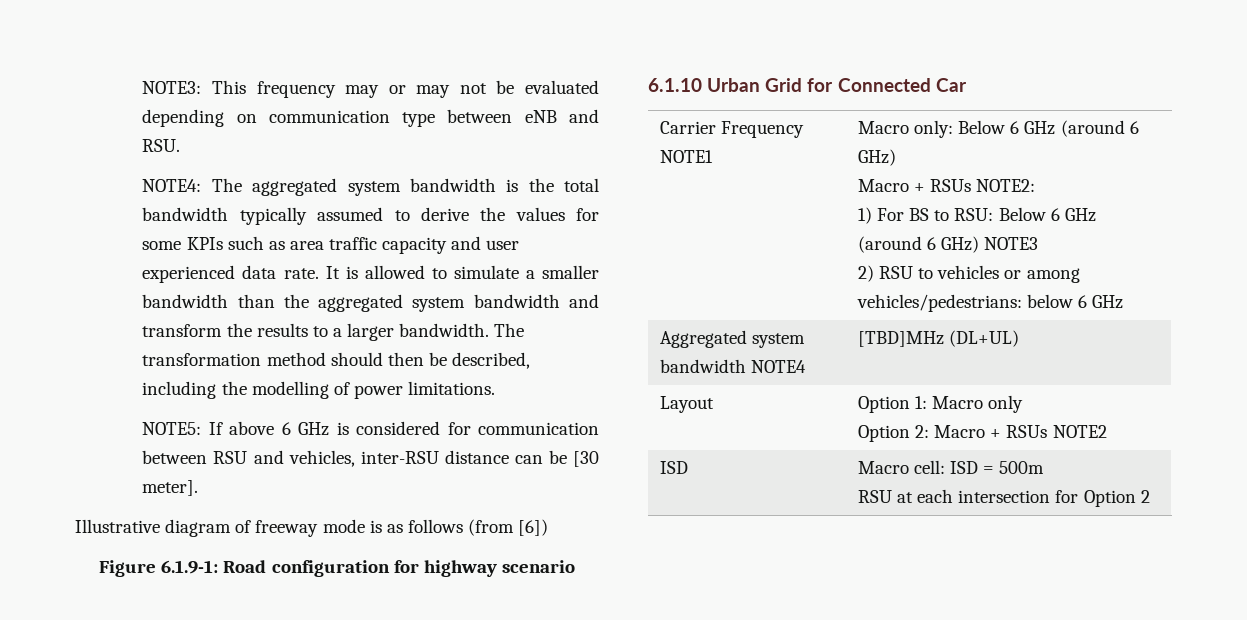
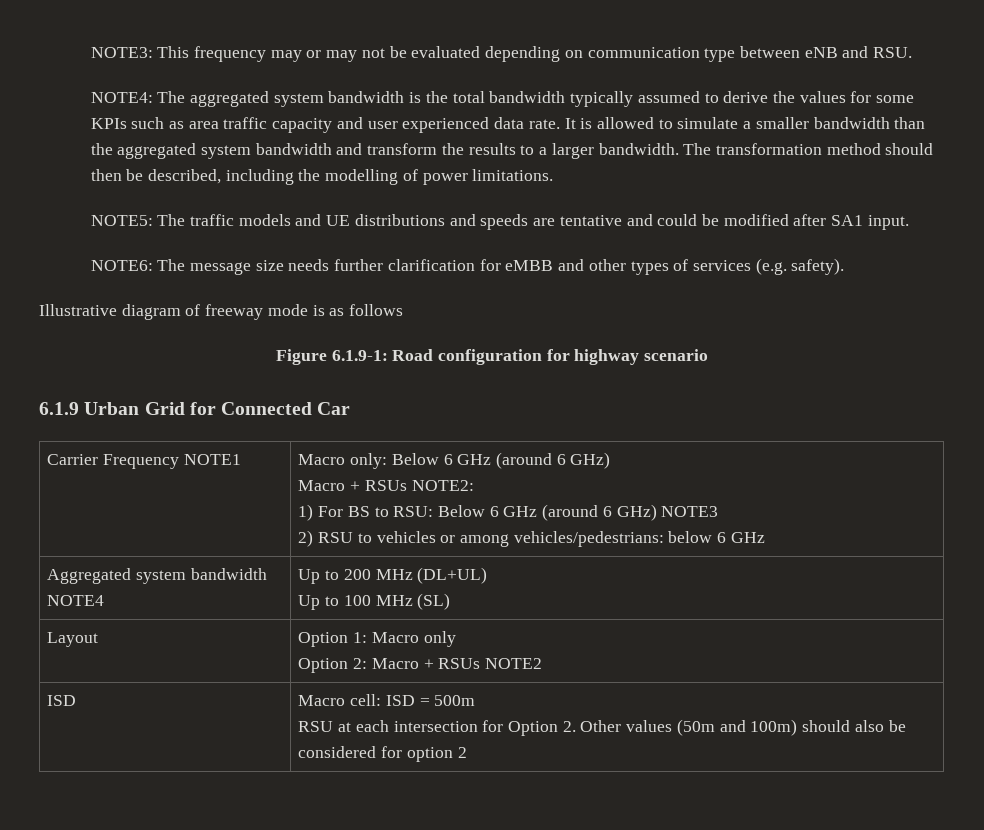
- NOTE5: If above 6 GHz is considered for communication between RSU and vehicles, inter-RSU distance can be [30 meter].
+ NOTE5: The traffic models and UE distributions and speeds are tentative and could be modified after SA1 input.
+ NOTE6: The message size needs further clarification for eMBB and other types of services (e.g. safety).
- Illustrative diagram of freeway mode is as follows (from [6])
+ Illustrative diagram of freeway mode is as follows
- 6.1.10 Urban Grid for Connected Car
+ 6.1.9 Urban Grid for Connected Car
- Aggregated system bandwidth NOTE4 | [TBD]MHz (DL+UL)
+ Aggregated system bandwidth NOTE4 | Up to 200 MHz (DL+UL)
+ Up to 100 MHz (SL)
  ISD | Macro cell: ISD = 500m
- RSU at each intersection for Option 2
+ RSU at each intersection for Option 2. Other values (50m and 100m) should also be considered for option 2

